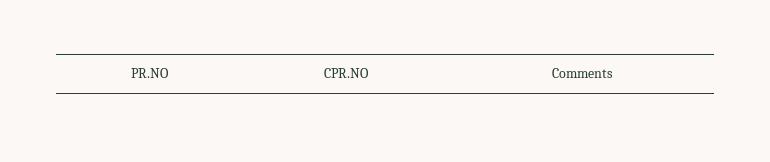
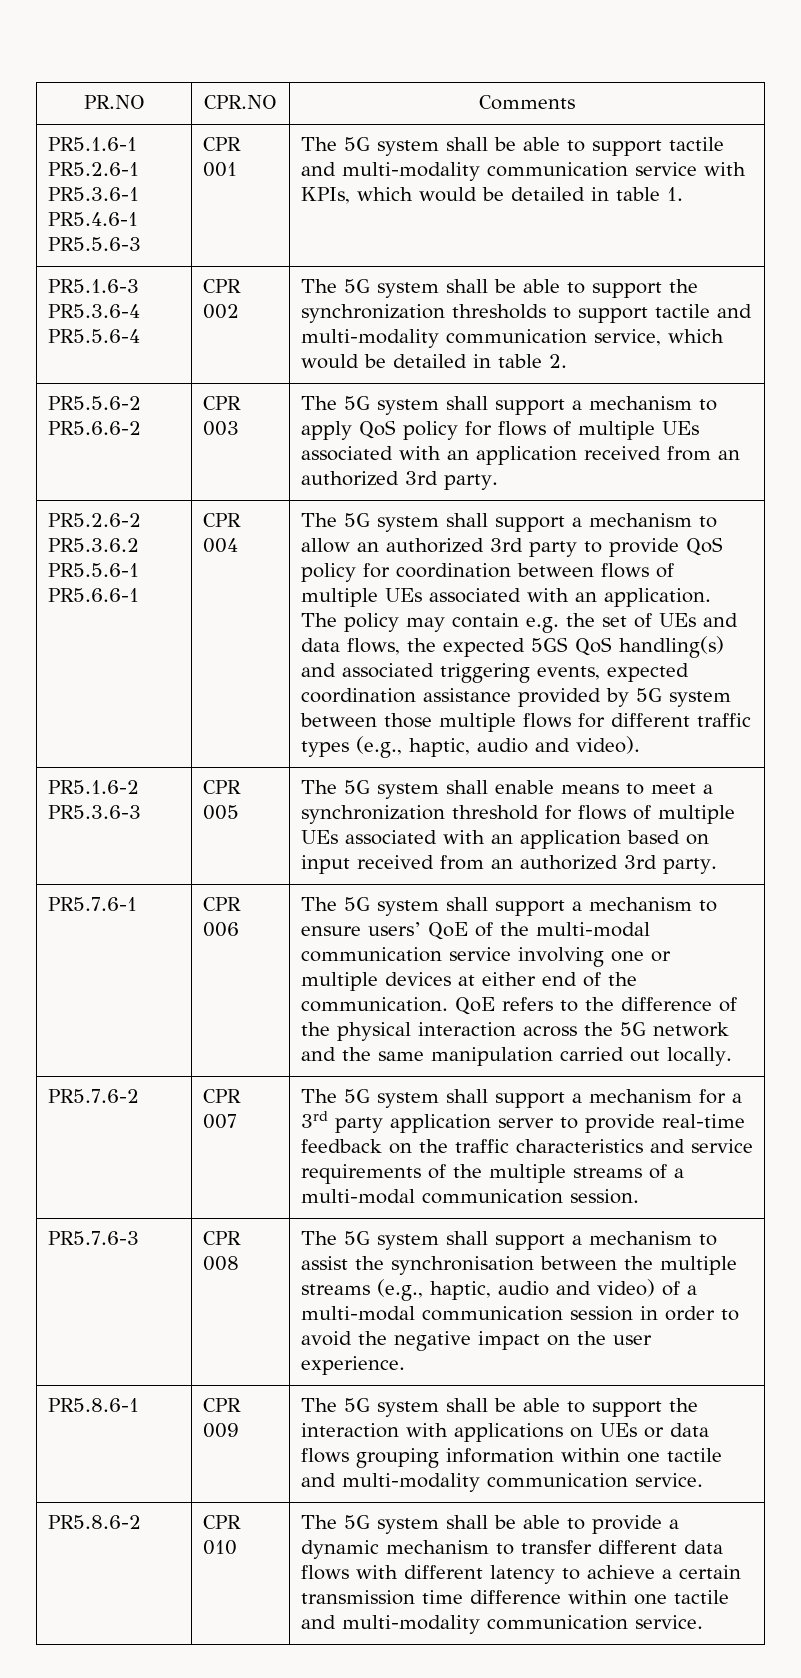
+ PR5.1.6-1 PR5.2.6-1 PR5.3.6-1 PR5.4.6-1 PR5.5.6-3 | CPR 001 | The 5G system shall be able to support tactile and multi-modality communication service with KPIs, which would be detailed in table 1.
+ PR5.1.6-3 PR5.3.6-4 PR5.5.6-4 | CPR 002 | The 5G system shall be able to support the synchronization thresholds to support tactile and multi-modality communication service, which would be detailed in table 2.
+ PR5.5.6-2 PR5.6.6-2 | CPR 003 | The 5G system shall support a mechanism to apply QoS policy for flows of multiple UEs associated with an application received from an authorized 3rd party.
+ PR5.2.6-2 PR5.3.6.2 PR5.5.6-1 PR5.6.6-1 | CPR 004 | The 5G system shall support a mechanism to allow an authorized 3rd party to provide QoS policy for coordination between flows of multiple UEs associated with an application. The policy may contain e.g. the set of UEs and data flows, the expected 5GS QoS handling(s) and associated triggering events, expected coordination assistance provided by 5G system between those multiple flows for different traffic types (e.g., haptic, audio and video).
+ PR5.1.6-2 PR5.3.6-3 | CPR 005 | The 5G system shall enable means to meet a synchronization threshold for flows of multiple UEs associated with an application based on input received from an authorized 3rd party.
+ PR5.7.6-1 | CPR 006 | The 5G system shall support a mechanism to ensure users’ QoE of the multi-modal communication service involving one or multiple devices at either end of the communication. QoE refers to the difference of the physical interaction across the 5G network and the same manipulation carried out locally.
+ PR5.7.6-2 | CPR 007 | The 5G system shall support a mechanism for a 3rd party application server to provide real-time feedback on the traffic characteristics and service requirements of the multiple streams of a multi-modal communication session.
+ PR5.7.6-3 | CPR 008 | The 5G system shall support a mechanism to assist the synchronisation between the multiple streams (e.g., haptic, audio and video) of a multi-modal communication session in order to avoid the negative impact on the user experience.
+ PR5.8.6-1 | CPR 009 | The 5G system shall be able to support the interaction with applications on UEs or data flows grouping information within one tactile and multi-modality communication service.
+ PR5.8.6-2 | CPR 010 | The 5G system shall be able to provide a dynamic mechanism to transfer different data flows with different latency to achieve a certain transmission time difference within one tactile and multi-modality communication service.

